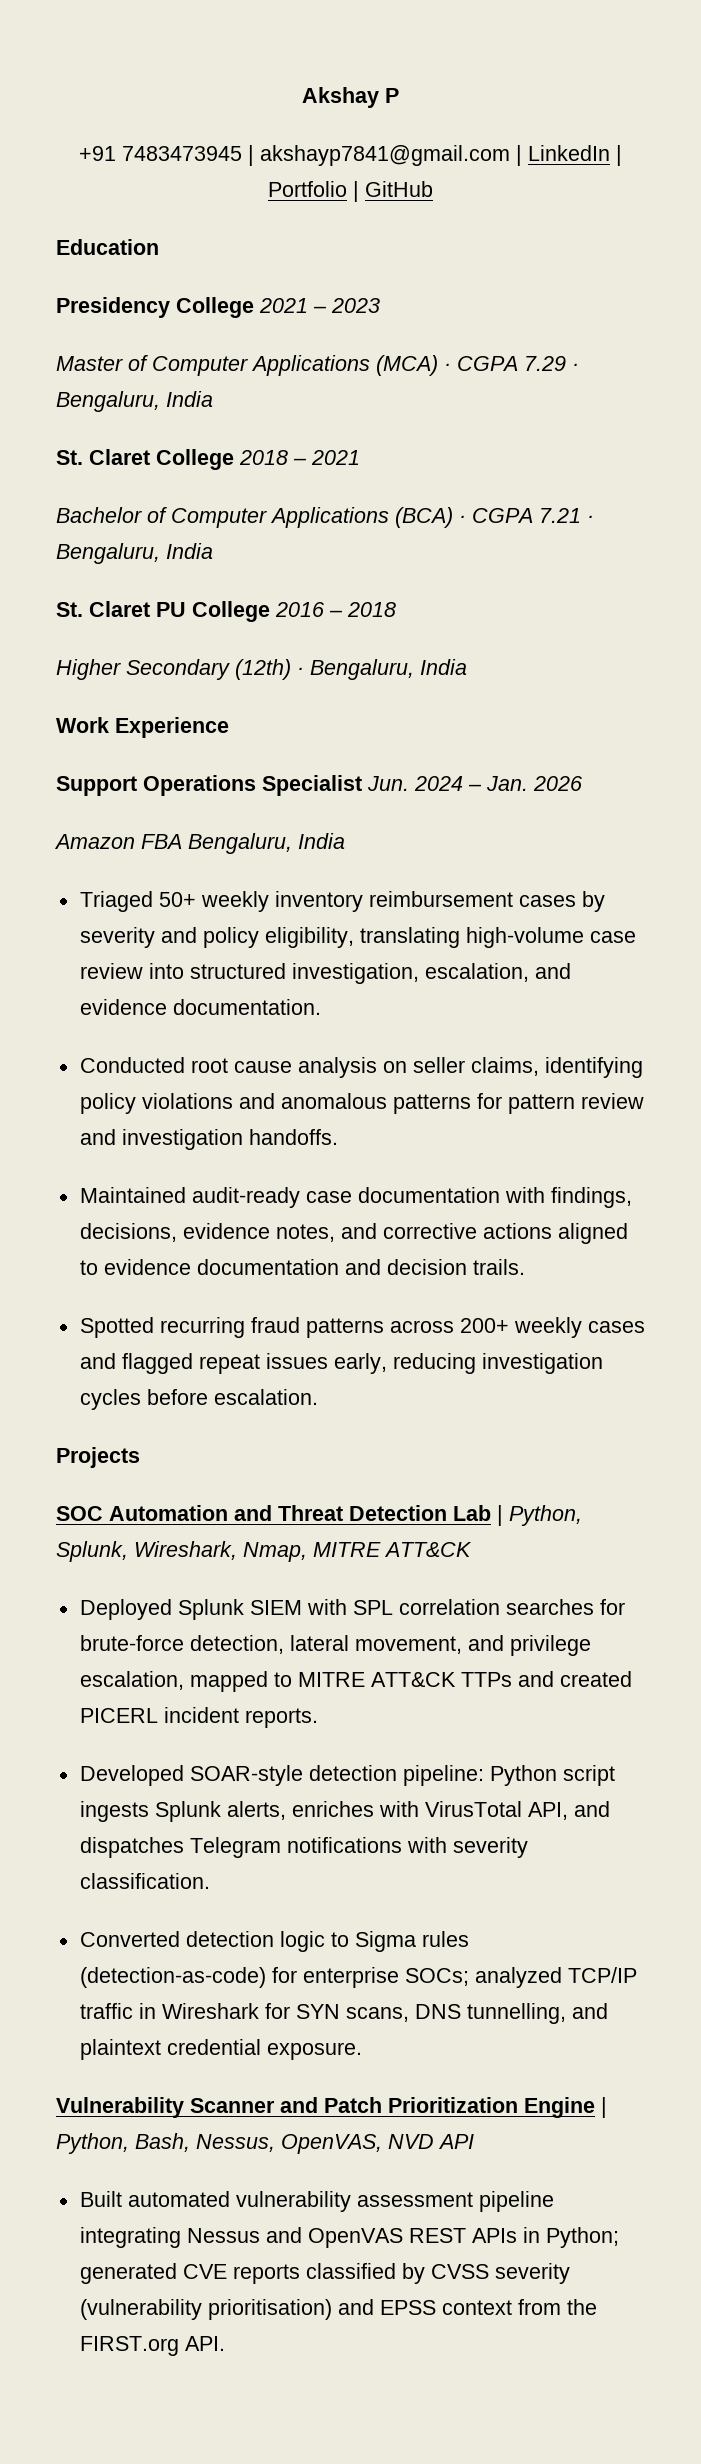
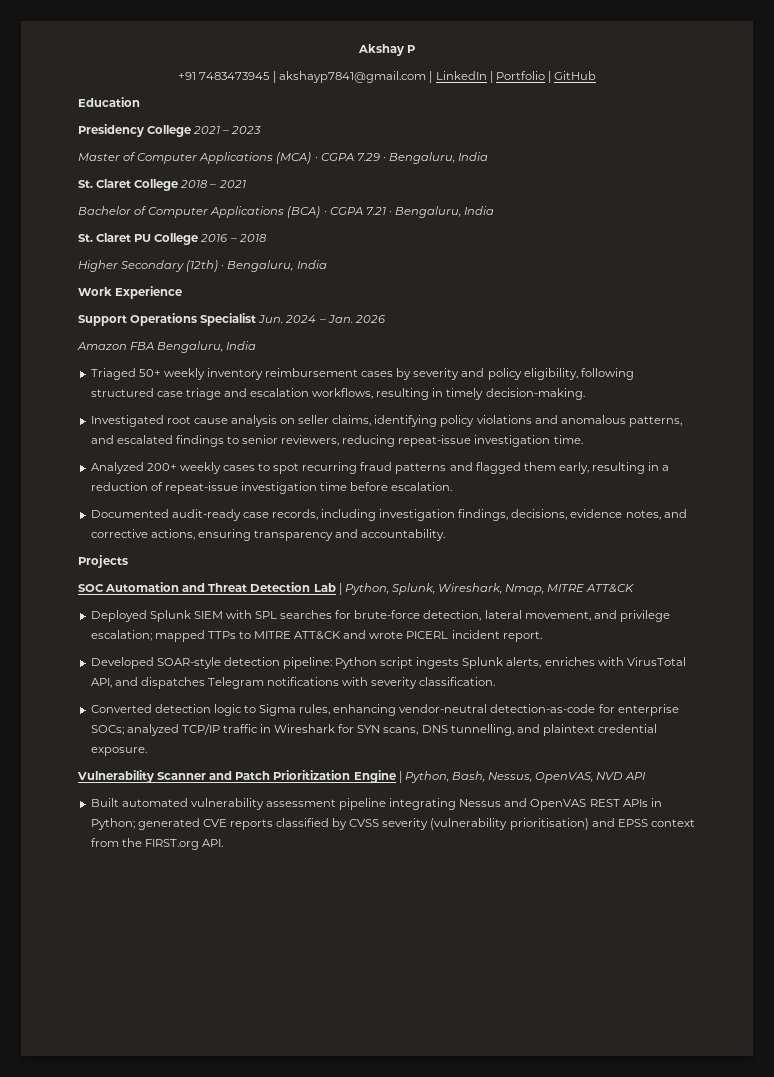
- Triaged 50+ weekly inventory reimbursement cases by severity and policy eligibility, translating high-volume case review into structured investigation, escalation, and evidence documentation.
- Conducted root cause analysis on seller claims, identifying policy violations and anomalous patterns for pattern review and investigation handoffs.
- Maintained audit-ready case documentation with findings, decisions, evidence notes, and corrective actions aligned to evidence documentation and decision trails.
- Spotted recurring fraud patterns across 200+ weekly cases and flagged repeat issues early, reducing investigation cycles before escalation.
+ Triaged 50+ weekly inventory reimbursement cases by severity and policy eligibility, following structured case triage and escalation workflows, resulting in timely decision-making.
+ Investigated root cause analysis on seller claims, identifying policy violations and anomalous patterns, and escalated findings to senior reviewers, reducing repeat-issue investigation time.
+ Analyzed 200+ weekly cases to spot recurring fraud patterns and flagged them early, resulting in a reduction of repeat-issue investigation time before escalation.
+ Documented audit-ready case records, including investigation findings, decisions, evidence notes, and corrective actions, ensuring transparency and accountability.
- Deployed Splunk SIEM with SPL correlation searches for brute-force detection, lateral movement, and privilege escalation, mapped to MITRE ATT&CK TTPs and created PICERL incident reports.
+ Deployed Splunk SIEM with SPL searches for brute-force detection, lateral movement, and privilege escalation; mapped TTPs to MITRE ATT&CK and wrote PICERL incident report.
- Converted detection logic to Sigma rules (detection-as-code) for enterprise SOCs; analyzed TCP/IP traffic in Wireshark for SYN scans, DNS tunnelling, and plaintext credential exposure.
+ Converted detection logic to Sigma rules, enhancing vendor-neutral detection-as-code for enterprise SOCs; analyzed TCP/IP traffic in Wireshark for SYN scans, DNS tunnelling, and plaintext credential exposure.

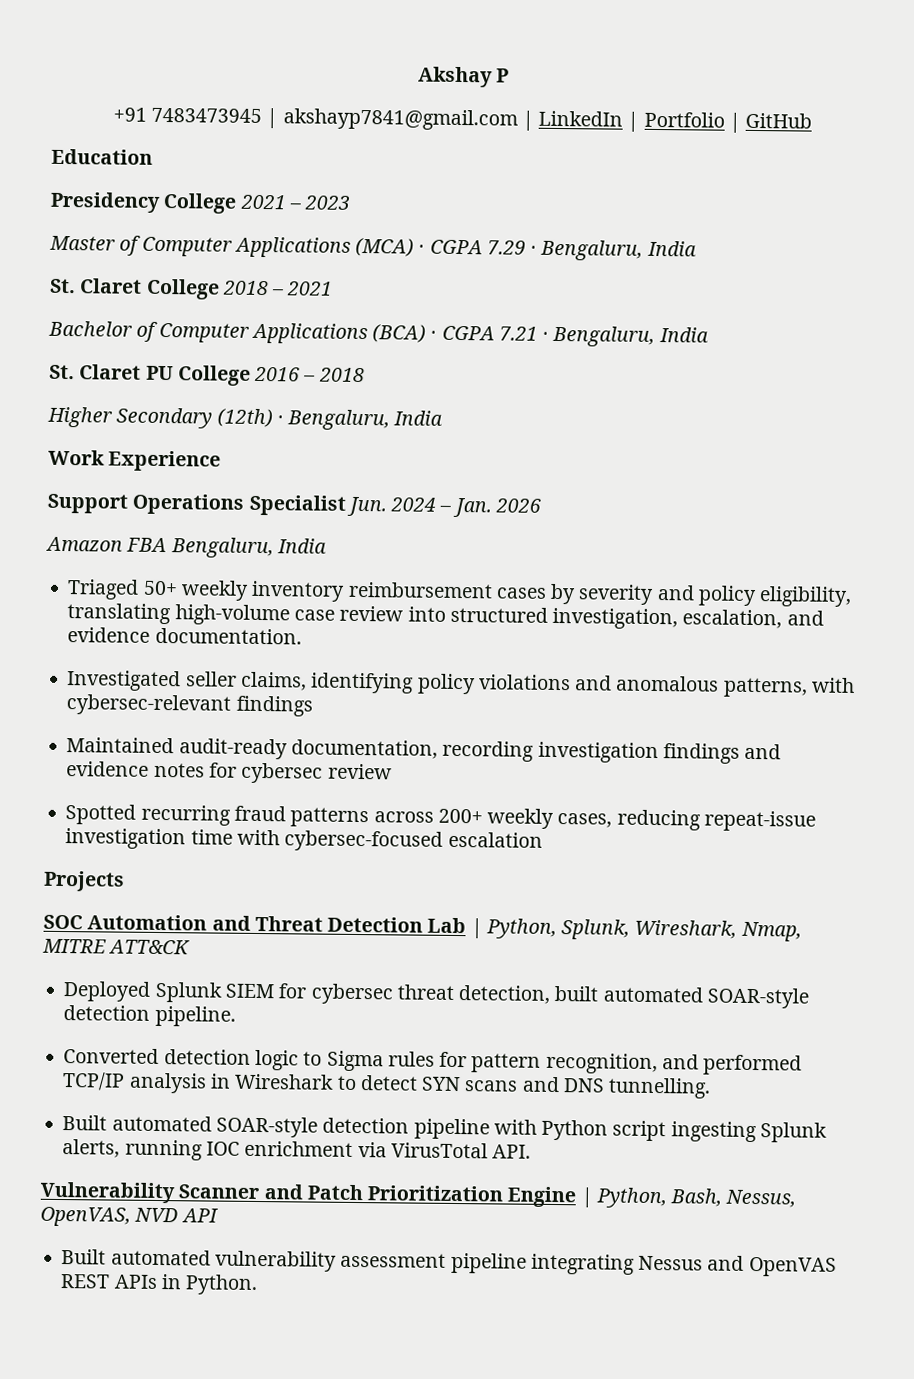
- Triaged 50+ weekly inventory reimbursement cases by severity and policy eligibility, following structured case triage and escalation workflows, resulting in timely decision-making.
- Investigated root cause analysis on seller claims, identifying policy violations and anomalous patterns, and escalated findings to senior reviewers, reducing repeat-issue investigation time.
- Analyzed 200+ weekly cases to spot recurring fraud patterns and flagged them early, resulting in a reduction of repeat-issue investigation time before escalation.
- Documented audit-ready case records, including investigation findings, decisions, evidence notes, and corrective actions, ensuring transparency and accountability.
+ Triaged 50+ weekly inventory reimbursement cases by severity and policy eligibility, translating high-volume case review into structured investigation, escalation, and evidence documentation.
+ Investigated seller claims, identifying policy violations and anomalous patterns, with cybersec-relevant findings
+ Maintained audit-ready documentation, recording investigation findings and evidence notes for cybersec review
+ Spotted recurring fraud patterns across 200+ weekly cases, reducing repeat-issue investigation time with cybersec-focused escalation
- Deployed Splunk SIEM with SPL searches for brute-force detection, lateral movement, and privilege escalation; mapped TTPs to MITRE ATT&CK and wrote PICERL incident report.
- Developed SOAR-style detection pipeline: Python script ingests Splunk alerts, enriches with VirusTotal API, and dispatches Telegram notifications with severity classification.
+ Deployed Splunk SIEM for cybersec threat detection, built automated SOAR-style detection pipeline.
- Converted detection logic to Sigma rules, enhancing vendor-neutral detection-as-code for enterprise SOCs; analyzed TCP/IP traffic in Wireshark for SYN scans, DNS tunnelling, and plaintext credential exposure.
+ Converted detection logic to Sigma rules for pattern recognition, and performed TCP/IP analysis in Wireshark to detect SYN scans and DNS tunnelling.
+ Built automated SOAR-style detection pipeline with Python script ingesting Splunk alerts, running IOC enrichment via VirusTotal API.
- Built automated vulnerability assessment pipeline integrating Nessus and OpenVAS REST APIs in Python; generated CVE reports classified by CVSS severity (vulnerability prioritisation) and EPSS context from the FIRST.org API.
+ Built automated vulnerability assessment pipeline integrating Nessus and OpenVAS REST APIs in Python.

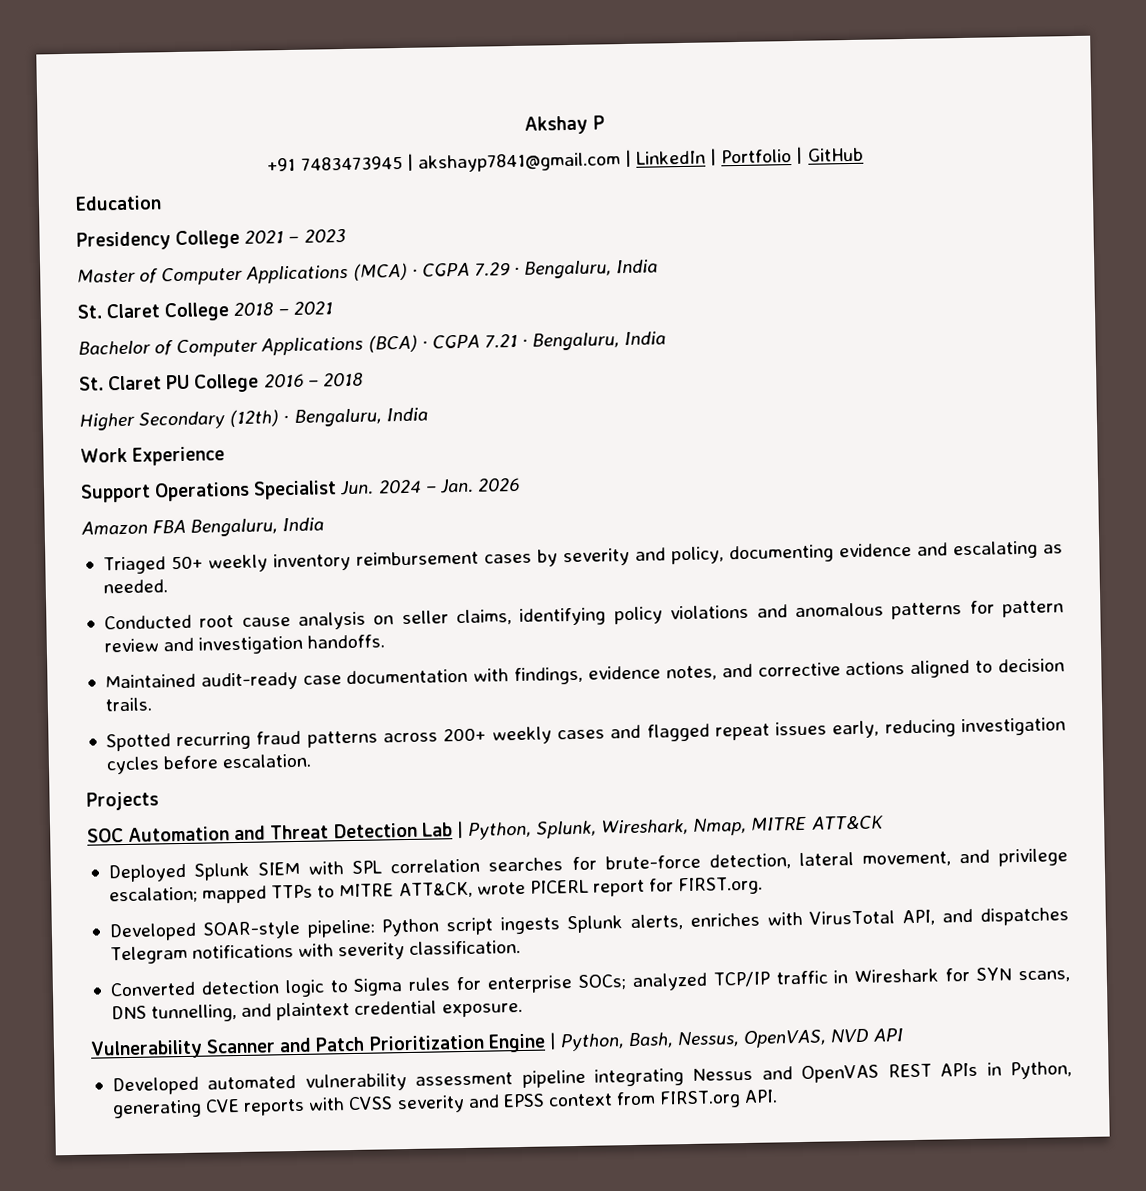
- Triaged 50+ weekly inventory reimbursement cases by severity and policy eligibility, translating high-volume case review into structured investigation, escalation, and evidence documentation.
- Investigated seller claims, identifying policy violations and anomalous patterns, with cybersec-relevant findings
- Maintained audit-ready documentation, recording investigation findings and evidence notes for cybersec review
+ Triaged 50+ weekly inventory reimbursement cases by severity and policy, documenting evidence and escalating as needed.
+ Conducted root cause analysis on seller claims, identifying policy violations and anomalous patterns for pattern review and investigation handoffs.
+ Maintained audit-ready case documentation with findings, evidence notes, and corrective actions aligned to decision trails.
- Spotted recurring fraud patterns across 200+ weekly cases, reducing repeat-issue investigation time with cybersec-focused escalation
+ Spotted recurring fraud patterns across 200+ weekly cases and flagged repeat issues early, reducing investigation cycles before escalation.
- Deployed Splunk SIEM for cybersec threat detection, built automated SOAR-style detection pipeline.
+ Deployed Splunk SIEM with SPL correlation searches for brute-force detection, lateral movement, and privilege escalation; mapped TTPs to MITRE ATT&CK, wrote PICERL report for FIRST.org.
+ Developed SOAR-style pipeline: Python script ingests Splunk alerts, enriches with VirusTotal API, and dispatches Telegram notifications with severity classification.
- Converted detection logic to Sigma rules for pattern recognition, and performed TCP/IP analysis in Wireshark to detect SYN scans and DNS tunnelling.
- Built automated SOAR-style detection pipeline with Python script ingesting Splunk alerts, running IOC enrichment via VirusTotal API.
+ Converted detection logic to Sigma rules for enterprise SOCs; analyzed TCP/IP traffic in Wireshark for SYN scans, DNS tunnelling, and plaintext credential exposure.
- Built automated vulnerability assessment pipeline integrating Nessus and OpenVAS REST APIs in Python.
+ Developed automated vulnerability assessment pipeline integrating Nessus and OpenVAS REST APIs in Python, generating CVE reports with CVSS severity and EPSS context from FIRST.org API.

